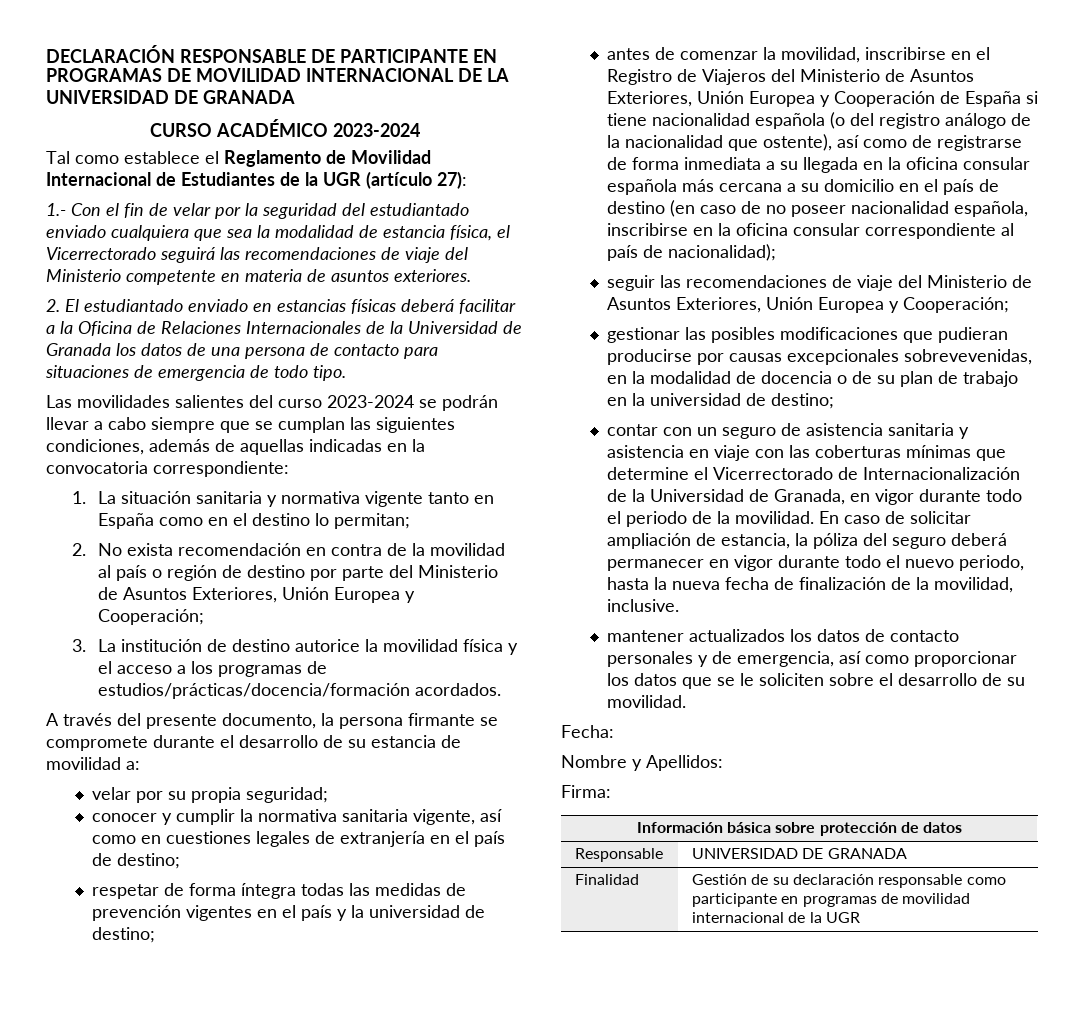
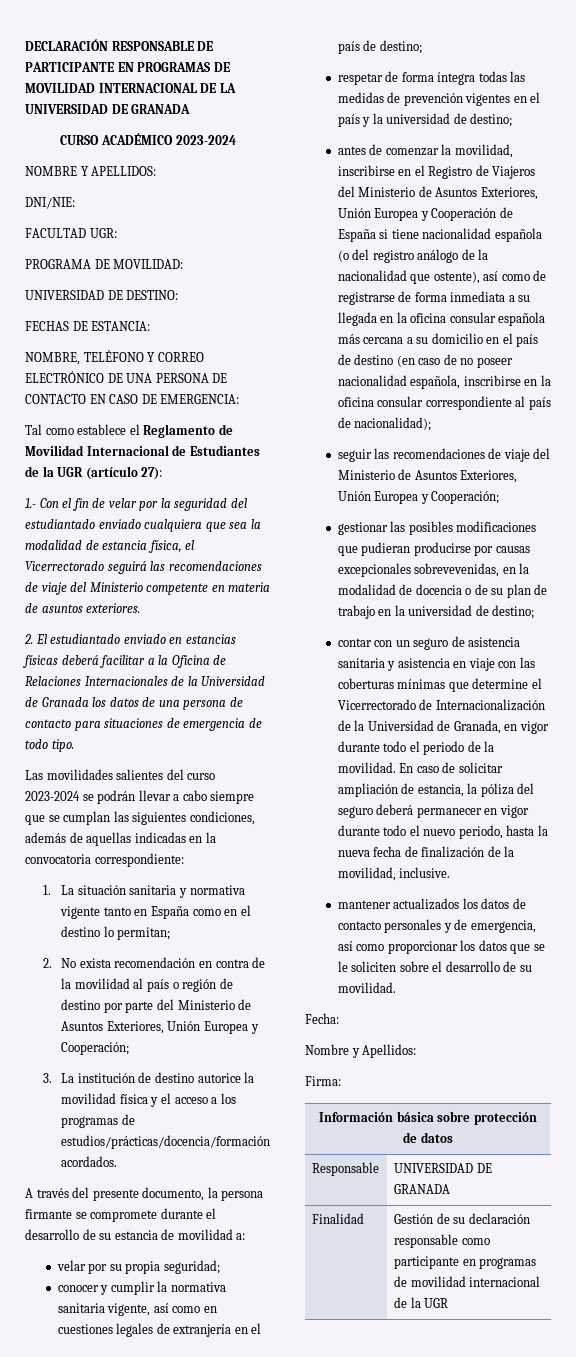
+ NOMBRE Y APELLIDOS:
+ DNI/NIE:
+ FACULTAD UGR:
+ PROGRAMA DE MOVILIDAD:
+ UNIVERSIDAD DE DESTINO:
+ FECHAS DE ESTANCIA:
+ NOMBRE, TELÉFONO Y CORREO ELECTRÓNICO DE UNA PERSONA DE CONTACTO EN CASO DE EMERGENCIA:

